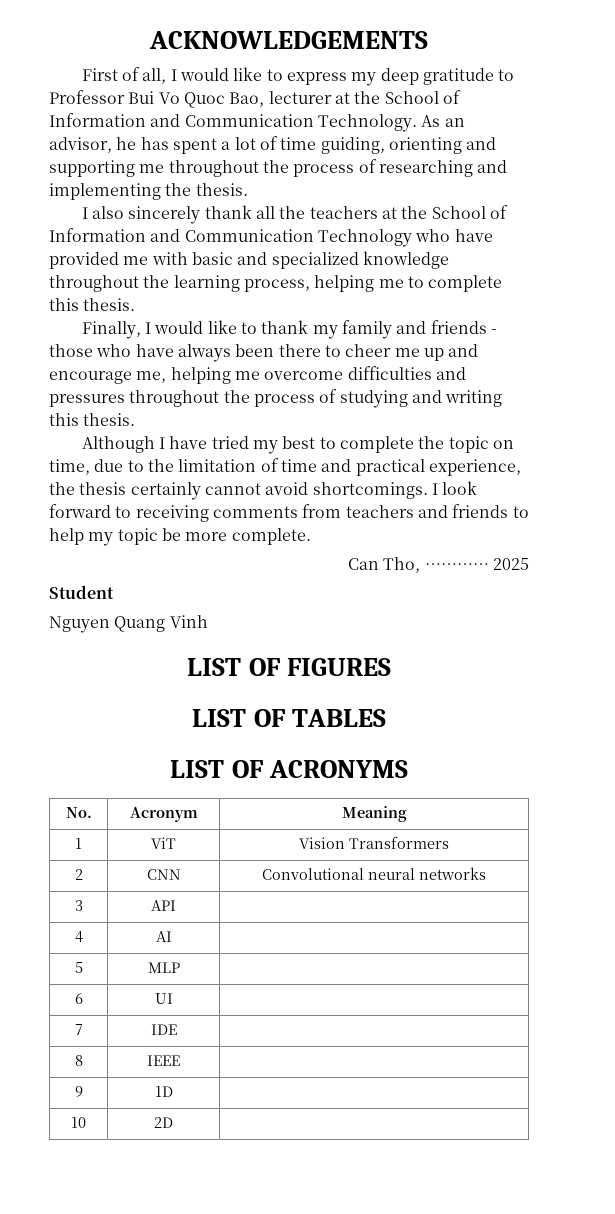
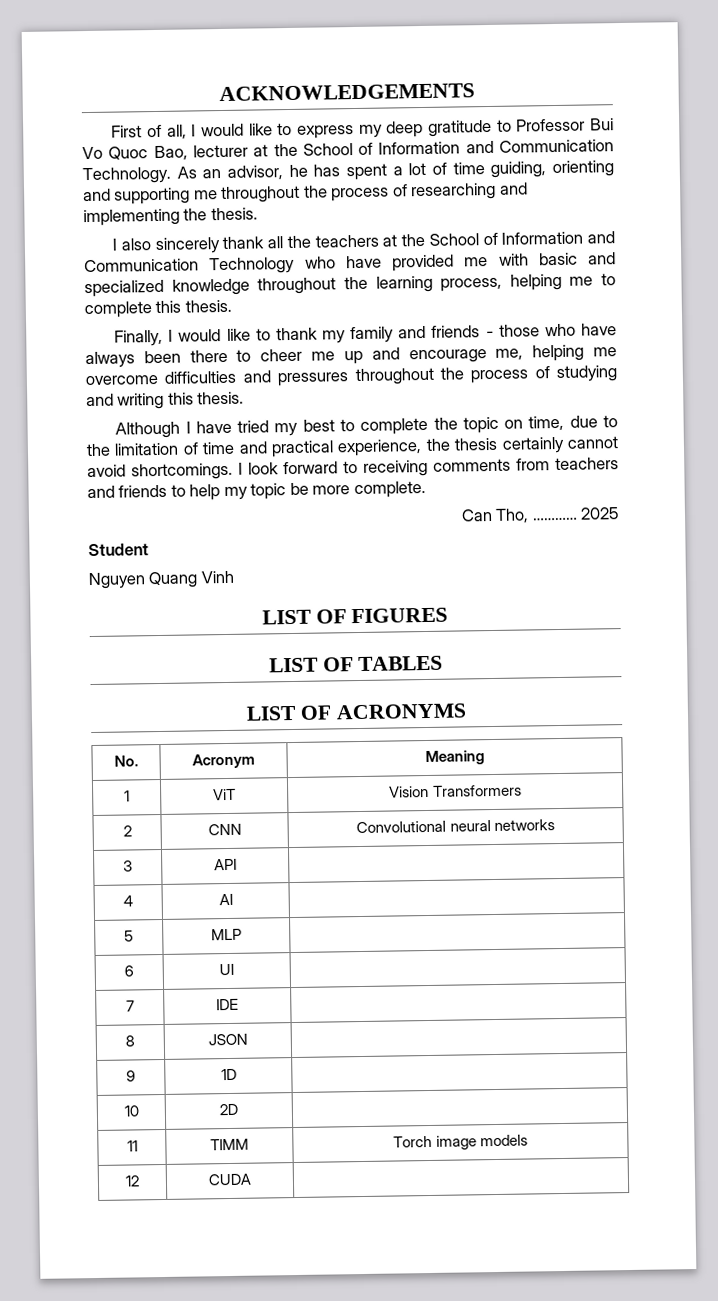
- 8 | IEEE |
+ 8 | JSON |
+ 11 | TIMM | Torch image models
+ 12 | CUDA |

